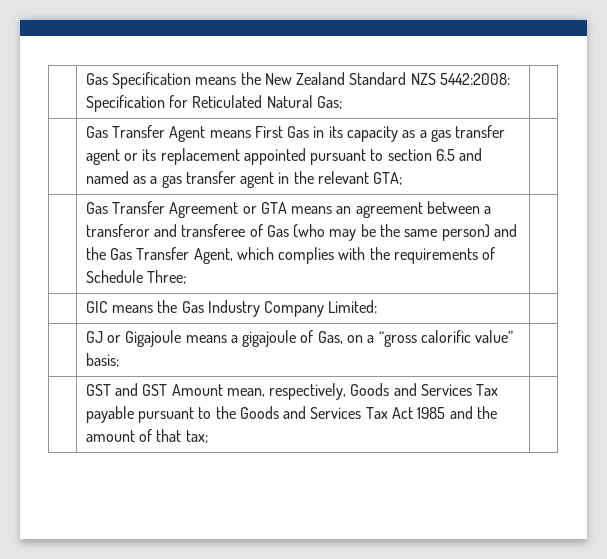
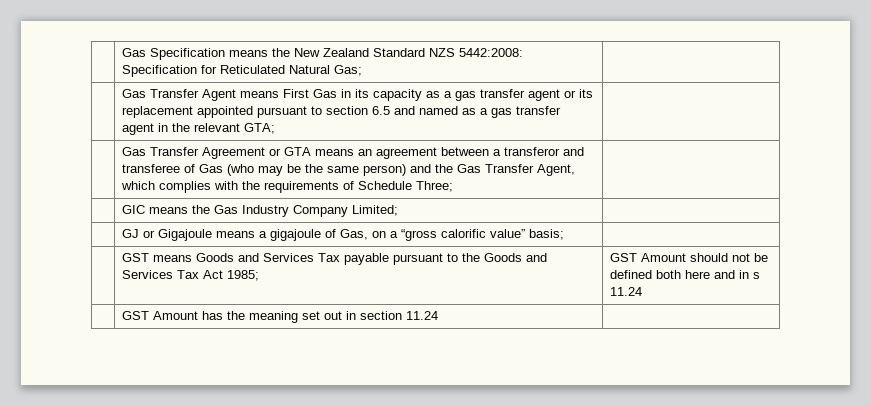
- | GIC means the Gas Industry Company Limited: |
+ | GIC means the Gas Industry Company Limited; |
- | GST and GST Amount mean, respectively, Goods and Services Tax payable pursuant to the Goods and Services Tax Act 1985 and the amount of that tax; |
+ | GST means Goods and Services Tax payable pursuant to the Goods and Services Tax Act 1985; | GST Amount should not be defined both here and in s 11.24
+ | GST Amount has the meaning set out in section 11.24 |

